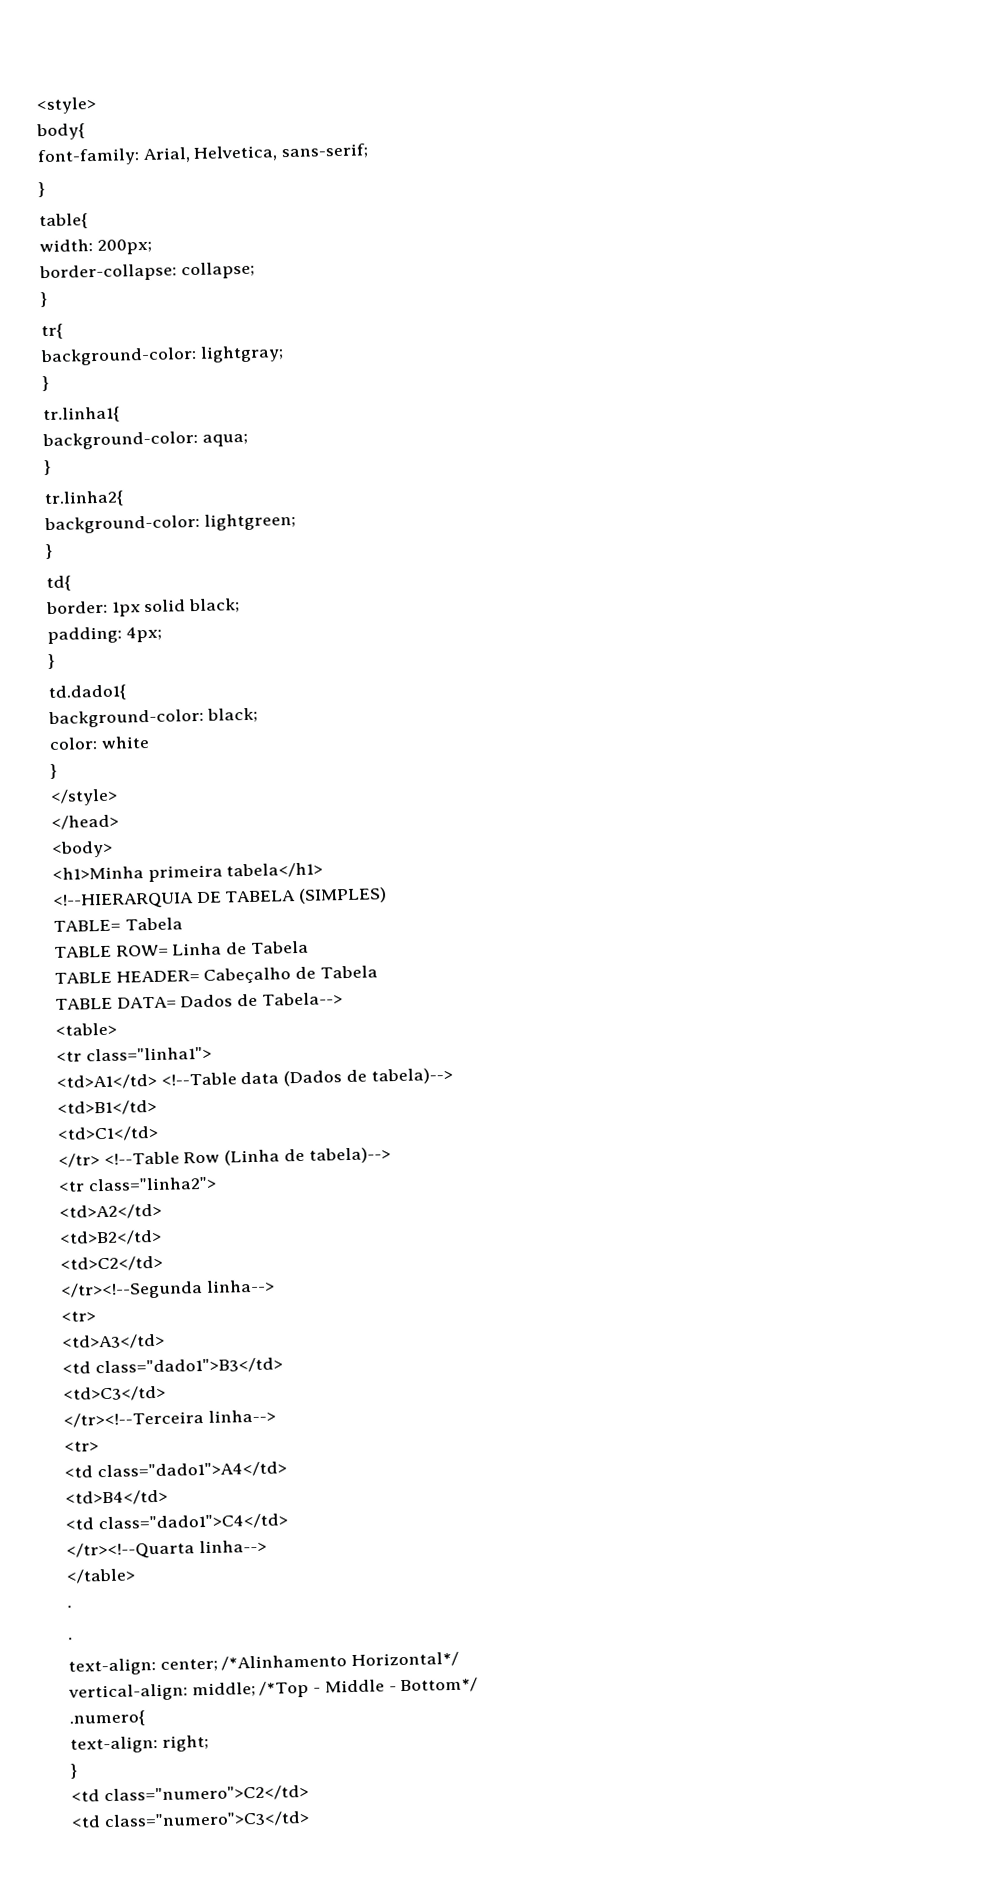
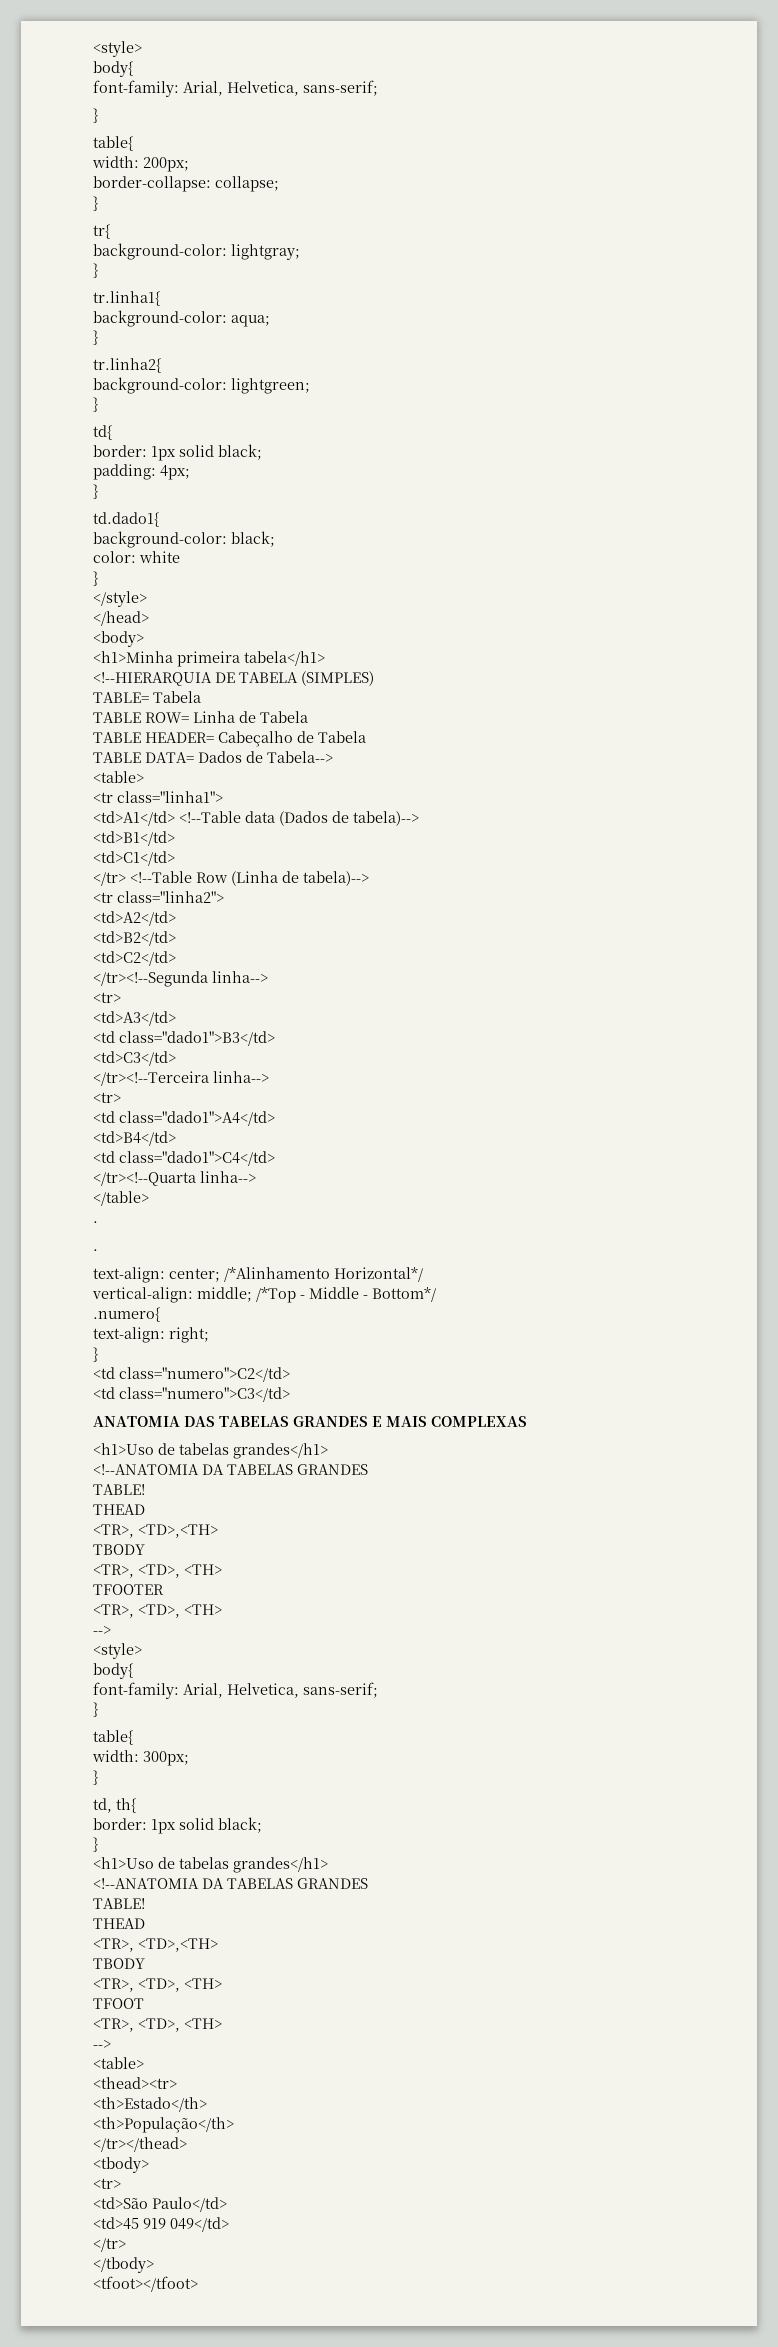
+ ANATOMIA DAS TABELAS GRANDES E MAIS COMPLEXAS
+ <h1>Uso de tabelas grandes</h1>
+ <!--ANATOMIA DA TABELAS GRANDES
+ TABLE!
+ THEAD
+ <TR>, <TD>,<TH>
+ TBODY
+ <TR>, <TD>, <TH>
+ TFOOTER
+ <TR>, <TD>, <TH>
+ -->
+ <style>
+ body{
+ font-family: Arial, Helvetica, sans-serif;
+ }
+ table{
+ width: 300px;
+ }
+ td, th{
+ border: 1px solid black;
+ }
+ <h1>Uso de tabelas grandes</h1>
+ <!--ANATOMIA DA TABELAS GRANDES
+ TABLE!
+ THEAD
+ <TR>, <TD>,<TH>
+ TBODY
+ <TR>, <TD>, <TH>
+ TFOOT
+ <TR>, <TD>, <TH>
+ -->
+ <table>
+ <thead><tr>
+ <th>Estado</th>
+ <th>População</th>
+ </tr></thead>
+ <tbody>
+ <tr>
+ <td>São Paulo</td>
+ <td>45 919 049</td>
+ </tr>
+ </tbody>
+ <tfoot></tfoot>

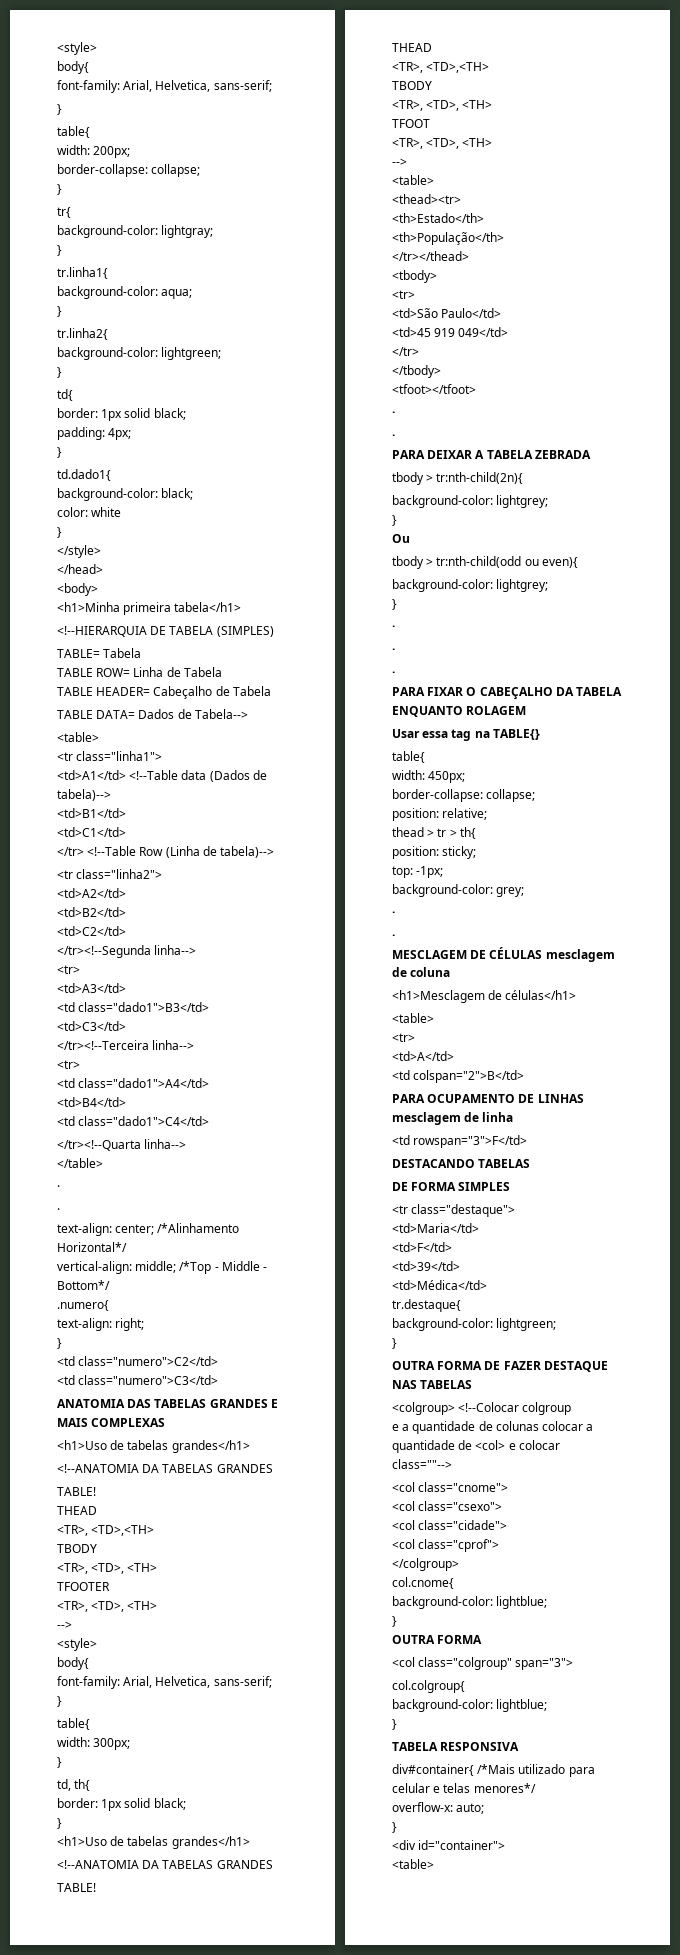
  <tfoot></tfoot>
+ .
+ .
+ PARA DEIXAR A TABELA ZEBRADA
+ tbody > tr:nth-child(2n){
+ background-color: lightgrey;
+ }
+ Ou
+ tbody > tr:nth-child(odd ou even){
+ background-color: lightgrey;
+ }
+ .
+ .
+ .
+ PARA FIXAR O CABEÇALHO DA TABELA ENQUANTO ROLAGEM
+ Usar essa tag na TABLE{}
+ table{
+ width: 450px;
+ border-collapse: collapse;
+ position: relative;
+ thead > tr > th{
+ position: sticky;
+ top: -1px;
+ background-color: grey;
+ .
+ .
+ MESCLAGEM DE CÉLULAS mesclagem de coluna
+ <h1>Mesclagem de células</h1>
+ <table>
+ <tr>
+ <td>A</td>
+ <td colspan="2">B</td>
+ PARA OCUPAMENTO DE LINHAS mesclagem de linha
+ <td rowspan="3">F</td>
+ DESTACANDO TABELAS
+ DE FORMA SIMPLES
+ <tr class="destaque">
+ <td>Maria</td>
+ <td>F</td>
+ <td>39</td>
+ <td>Médica</td>
+ tr.destaque{
+ background-color: lightgreen;
+ }
+ OUTRA FORMA DE FAZER DESTAQUE NAS TABELAS
+ <colgroup> <!--Colocar colgroup
+ e a quantidade de colunas colocar a quantidade de <col> e colocar class=""-->
+ <col class="cnome">
+ <col class="csexo">
+ <col class="cidade">
+ <col class="cprof">
+ </colgroup>
+ col.cnome{
+ background-color: lightblue;
+ }
+ OUTRA FORMA
+ <col class="colgroup" span="3">
+ col.colgroup{
+ background-color: lightblue;
+ }
+ TABELA RESPONSIVA
+ div#container{ /*Mais utilizado para celular e telas menores*/
+ overflow-x: auto;
+ }
+ <div id="container">
+ <table>

